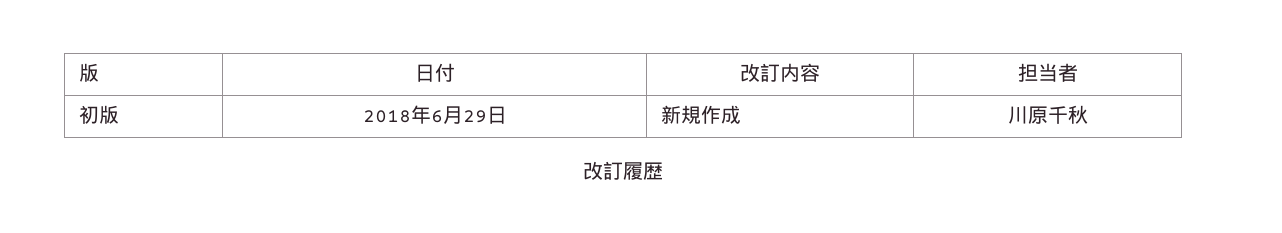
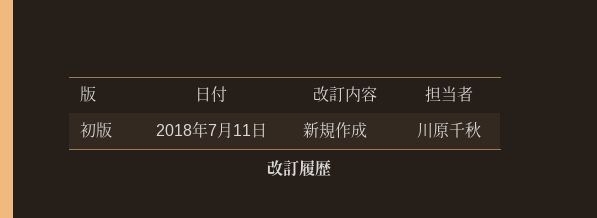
- 初版 | 2018年6月29日 | 新規作成 | 川原千秋
+ 初版 | 2018年7月11日 | 新規作成 | 川原千秋

